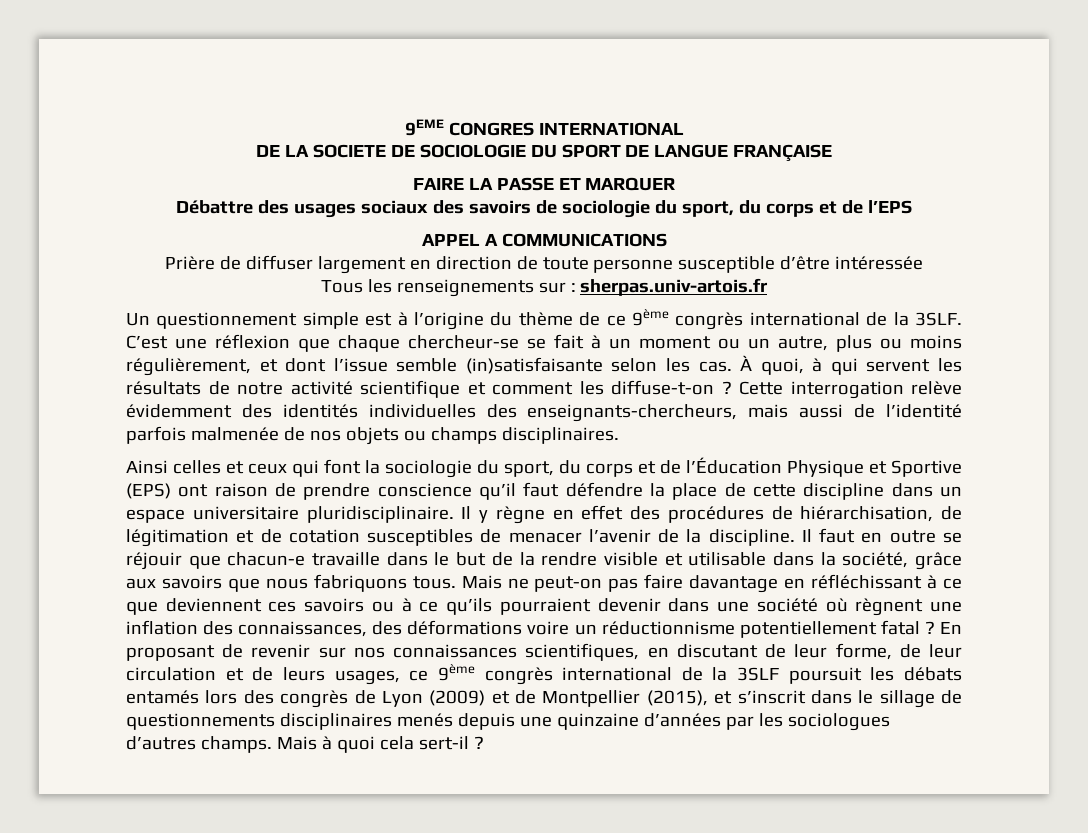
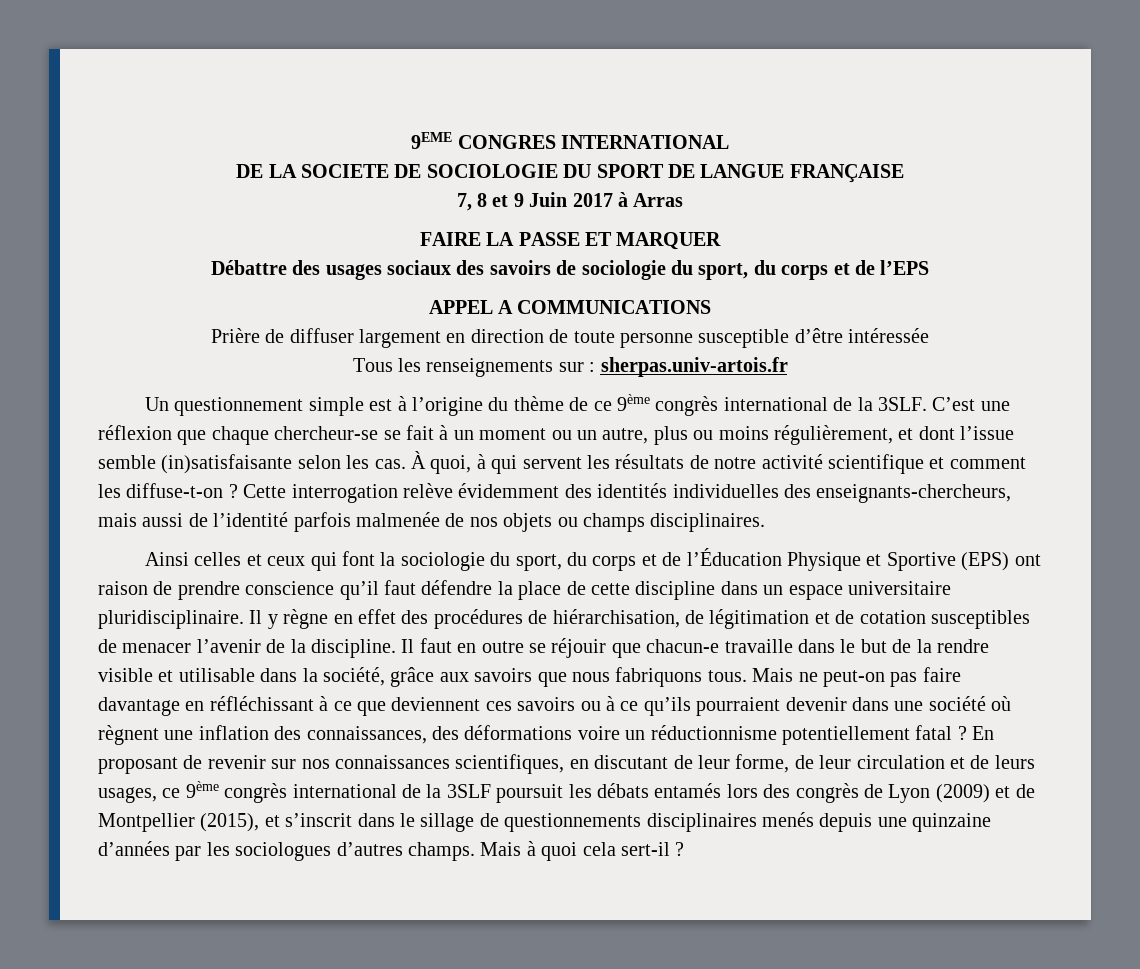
+ 7, 8 et 9 Juin 2017 à Arras

